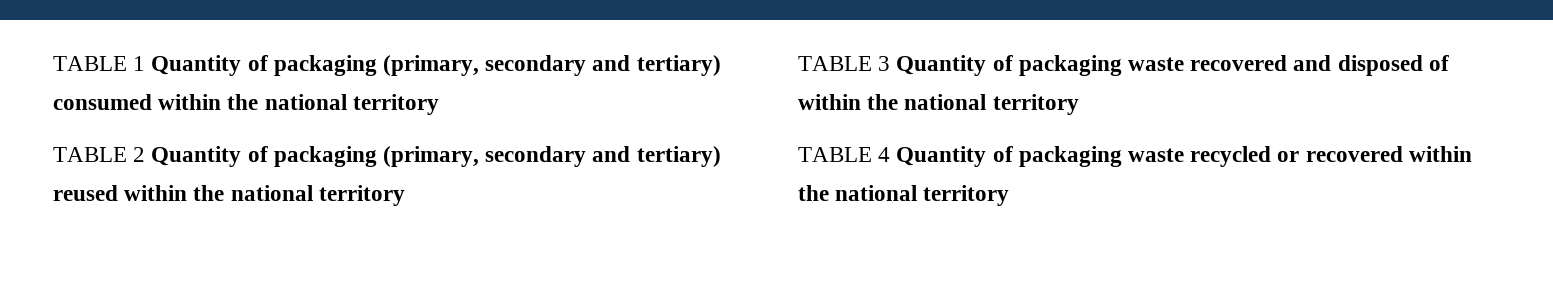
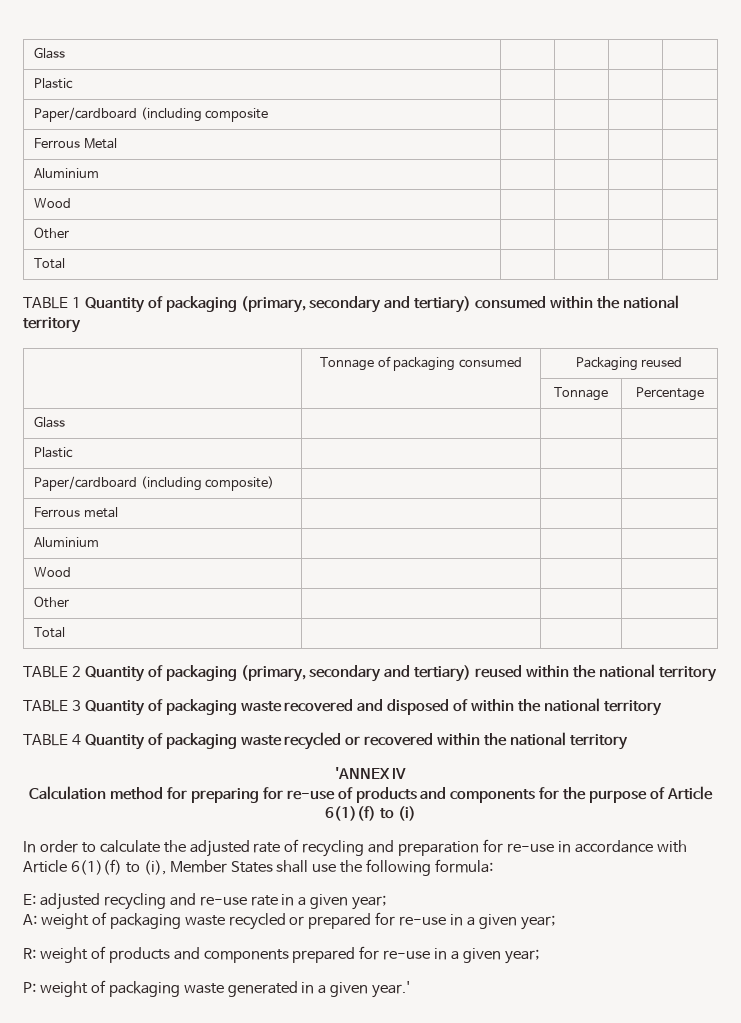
+ Glass | | | |
+ Plastic | | | |
+ Paper/cardboard (including composite | | | |
+ Ferrous Metal | | | |
+ Aluminium | | | |
+ Wood | | | |
+ Other | | | |
+ Total | | | |
+ | Tonnage of packaging consumed | Packaging reused
+ | | Tonnage | Percentage
+ Glass | | |
+ Plastic | | |
+ Paper/cardboard (including composite) | | |
+ Ferrous metal | | |
+ Aluminium | | |
+ Wood | | |
+ Other | | |
+ Total | | |
+ 'ANNEX IV
+ Calculation method for preparing for re-use of products and components for the purpose of Article 6(1)(f) to (i)
+ In order to calculate the adjusted rate of recycling and preparation for re-use in accordance with Article 6(1)(f) to (i), Member States shall use the following formula:
+ E: adjusted recycling and re-use rate in a given year;
+ A: weight of packaging waste recycled or prepared for re-use in a given year;
+ R: weight of products and components prepared for re-use in a given year;
+ P: weight of packaging waste generated in a given year.'

